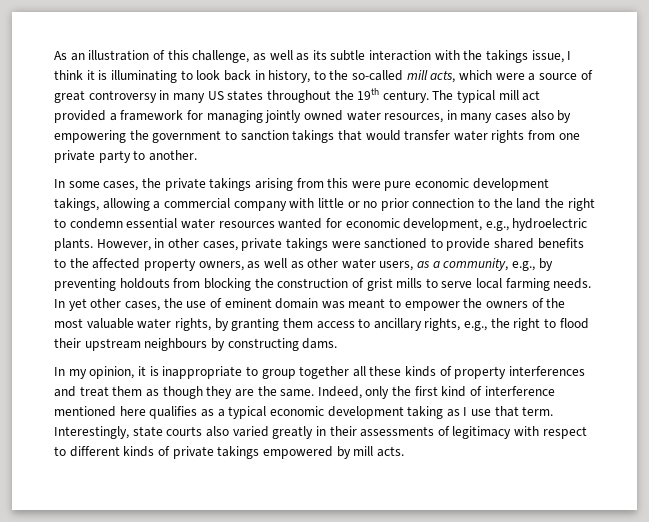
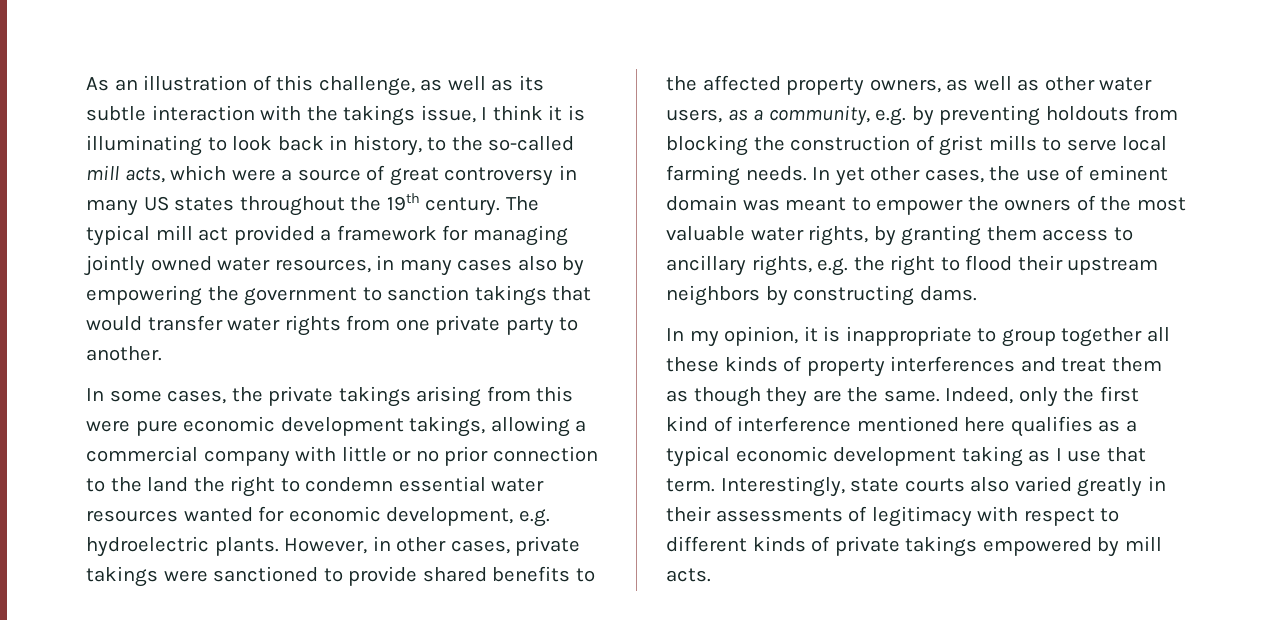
- In some cases, the private takings arising from this were pure economic development takings, allowing a commercial company with little or no prior connection to the land the right to condemn essential water resources wanted for economic development, e.g., hydroelectric plants.
+ In some cases, the private takings arising from this were pure economic development takings, allowing a commercial company with little or no prior connection to the land the right to condemn essential water resources wanted for economic development, e.g. hydroelectric plants.
- However, in other cases, private takings were sanctioned to provide shared benefits to the affected property owners, as well as other water users, as a community, e.g., by preventing holdouts from blocking the construction of grist mills to serve local farming needs.
+ However, in other cases, private takings were sanctioned to provide shared benefits to the affected property owners, as well as other water users, as a community, e.g. by preventing holdouts from blocking the construction of grist mills to serve local farming needs.
- In yet other cases, the use of eminent domain was meant to empower the owners of the most valuable water rights, by granting them access to ancillary rights, e.g., the right to flood their upstream neighbours by constructing dams.
+ In yet other cases, the use of eminent domain was meant to empower the owners of the most valuable water rights, by granting them access to ancillary rights, e.g. the right to flood their upstream neighbors by constructing dams.

